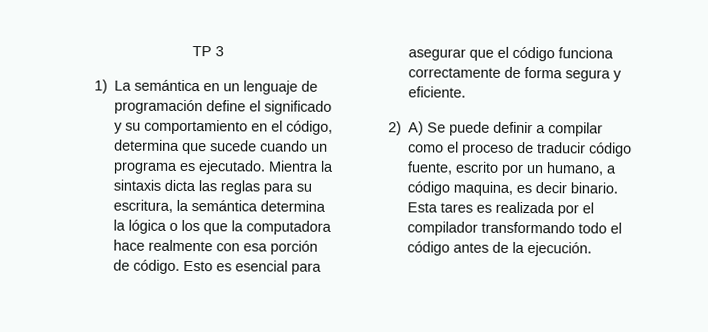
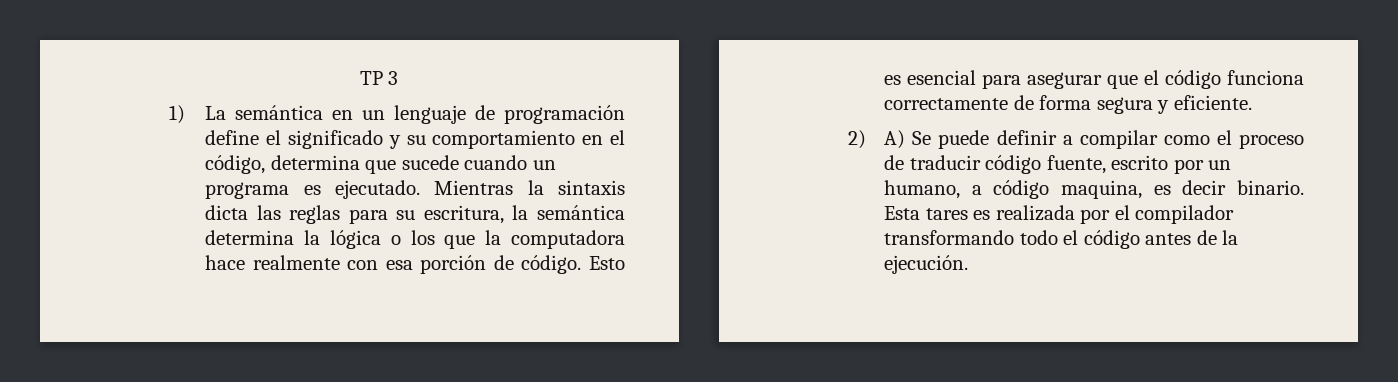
- Mientra la sintaxis dicta las reglas para su escritura, la semántica determina la lógica o los que la computadora hace realmente con esa porción de código.
+ Mientras la sintaxis dicta las reglas para su escritura, la semántica determina la lógica o los que la computadora hace realmente con esa porción de código.

